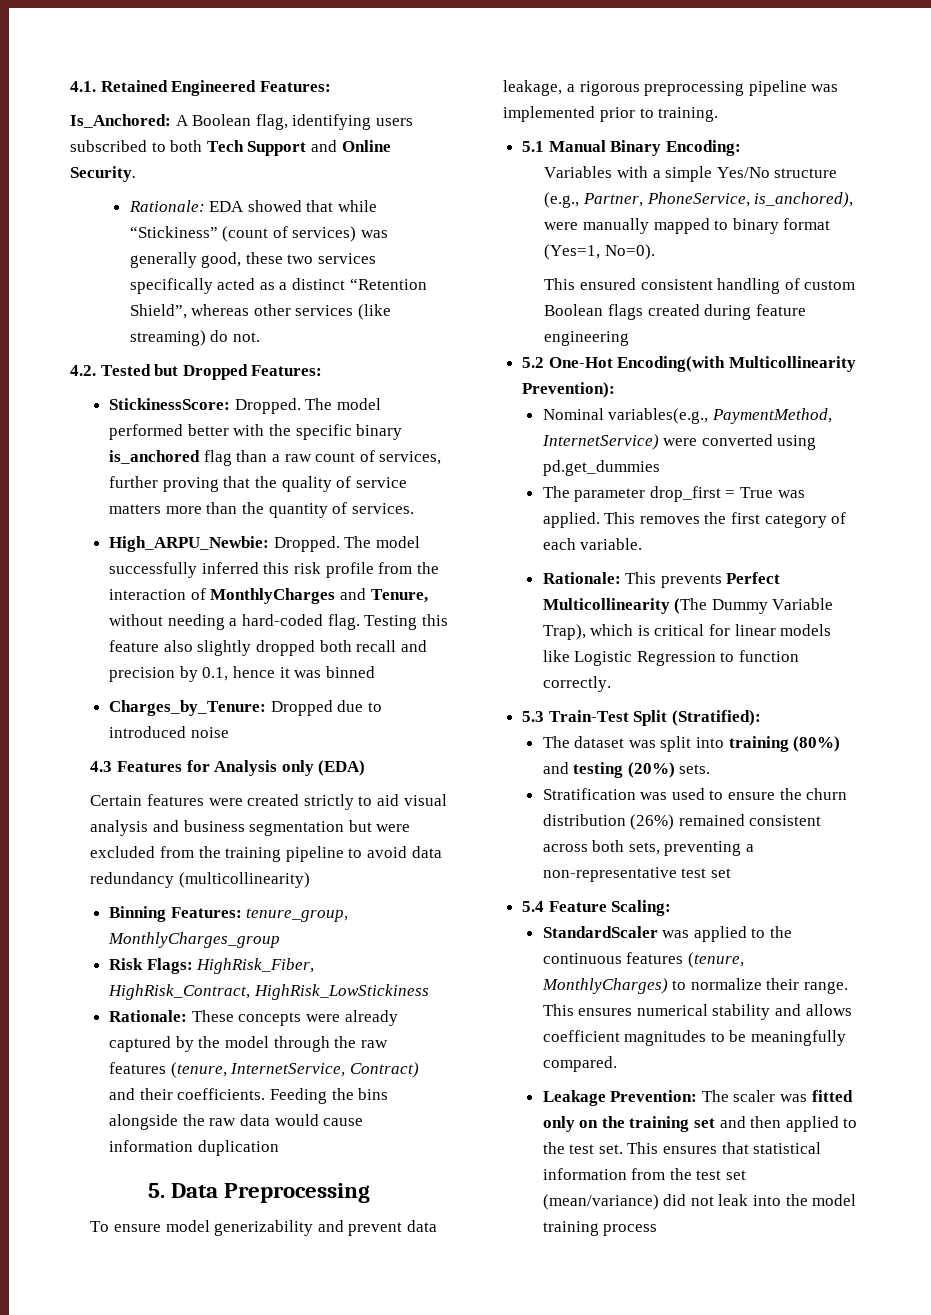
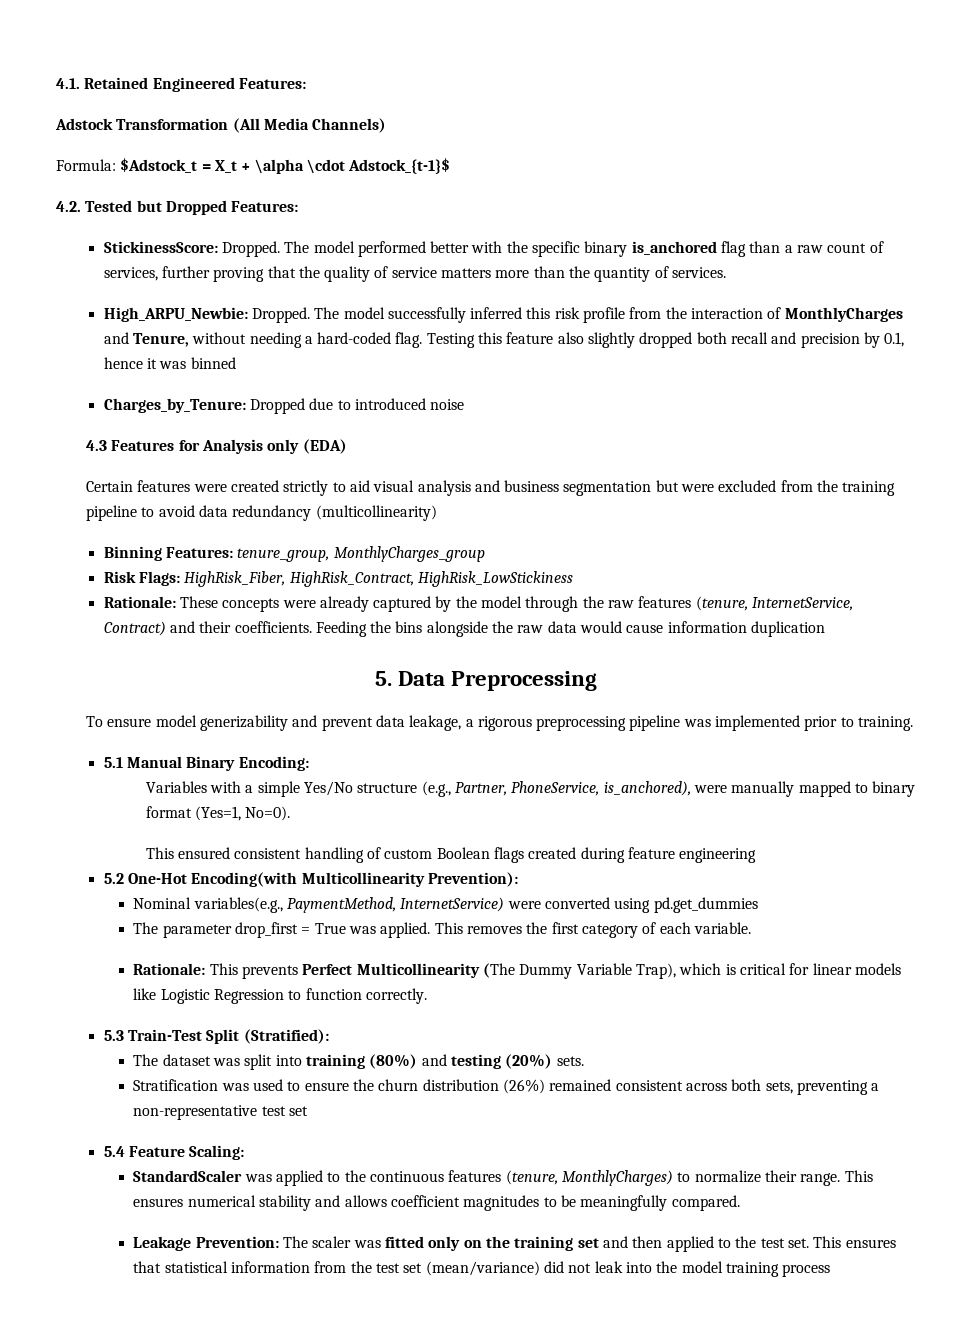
- Is_Anchored: A Boolean flag, identifying users subscribed to both Tech Support and Online Security.
- Rationale: EDA showed that while “Stickiness” (count of services) was generally good, these two services specifically acted as a distinct “Retention Shield”, whereas other services (like streaming) do not.
+ Adstock Transformation (All Media Channels)
+ Formula: $Adstock_t = X_t + \alpha \cdot Adstock_{t-1}$

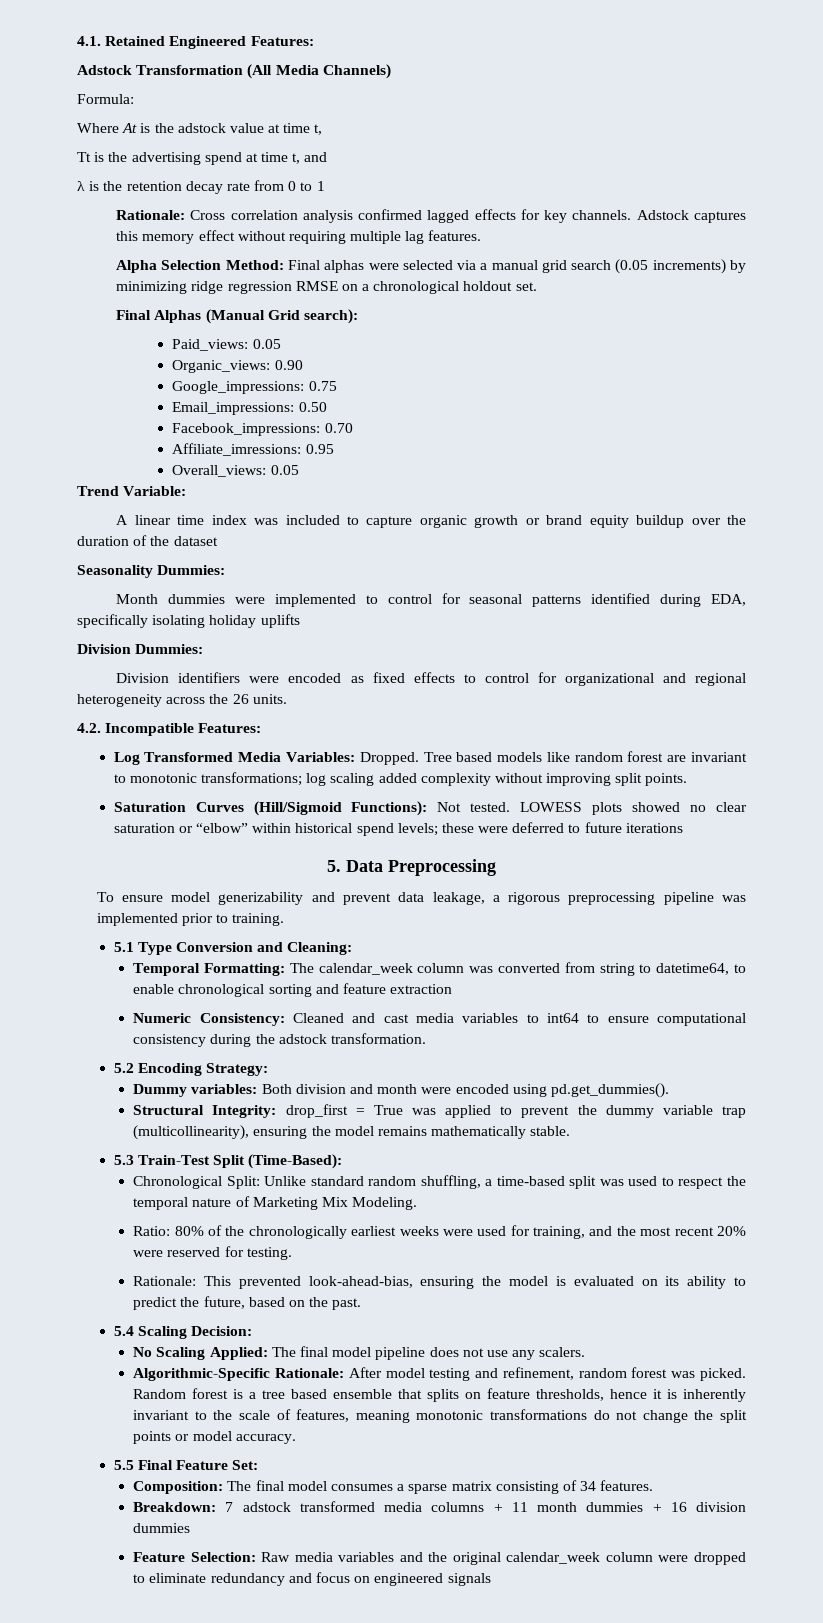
- Formula: $Adstock_t = X_t + \alpha \cdot Adstock_{t-1}$
- 4.2. Tested but Dropped Features:
- StickinessScore: Dropped. The model performed better with the specific binary is_anchored flag than a raw count of services, further proving that the quality of service matters more than the quantity of services.
- High_ARPU_Newbie: Dropped. The model successfully inferred this risk profile from the interaction of MonthlyCharges and Tenure, without needing a hard-coded flag. Testing this feature also slightly dropped both recall and precision by 0.1, hence it was binned
- Charges_by_Tenure: Dropped due to introduced noise
- 4.3 Features for Analysis only (EDA)
- Certain features were created strictly to aid visual analysis and business segmentation but were excluded from the training pipeline to avoid data redundancy (multicollinearity)
- Binning Features: tenure_group, MonthlyCharges_group
- Risk Flags: HighRisk_Fiber, HighRisk_Contract, HighRisk_LowStickiness
- Rationale: These concepts were already captured by the model through the raw features (tenure, InternetService, Contract) and their coefficients. Feeding the bins alongside the raw data would cause information duplication
+ Formula:
+ Where At is the adstock value at time t,
+ Tt is the advertising spend at time t, and
+ λ is the retention decay rate from 0 to 1
+ Rationale: Cross correlation analysis confirmed lagged effects for key channels. Adstock captures this memory effect without requiring multiple lag features.
+ Alpha Selection Method: Final alphas were selected via a manual grid search (0.05 increments) by minimizing ridge regression RMSE on a chronological holdout set.
+ Final Alphas (Manual Grid search):
+ Paid_views: 0.05
+ Organic_views: 0.90
+ Google_impressions: 0.75
+ Email_impressions: 0.50
+ Facebook_impressions: 0.70
+ Affiliate_imressions: 0.95
+ Overall_views: 0.05
+ Trend Variable:
+ A linear time index was included to capture organic growth or brand equity buildup over the duration of the dataset
+ Seasonality Dummies:
+ Month dummies were implemented to control for seasonal patterns identified during EDA, specifically isolating holiday uplifts
+ Division Dummies:
+ Division identifiers were encoded as fixed effects to control for organizational and regional heterogeneity across the 26 units.
+ 4.2. Incompatible Features:
+ Log Transformed Media Variables: Dropped. Tree based models like random forest are invariant to monotonic transformations; log scaling added complexity without improving split points.
+ Saturation Curves (Hill/Sigmoid Functions): Not tested. LOWESS plots showed no clear saturation or “elbow” within historical spend levels; these were deferred to future iterations
- 5.1 Manual Binary Encoding:
- Variables with a simple Yes/No structure (e.g., Partner, PhoneService, is_anchored), were manually mapped to binary format (Yes=1, No=0).
- This ensured consistent handling of custom Boolean flags created during feature engineering
- 5.2 One-Hot Encoding(with Multicollinearity Prevention):
- Nominal variables(e.g., PaymentMethod, InternetService) were converted using pd.get_dummies
- The parameter drop_first = True was applied. This removes the first category of each variable.
- Rationale: This prevents Perfect Multicollinearity (The Dummy Variable Trap), which is critical for linear models like Logistic Regression to function correctly.
- 5.3 Train-Test Split (Stratified):
- The dataset was split into training (80%) and testing (20%) sets.
- Stratification was used to ensure the churn distribution (26%) remained consistent across both sets, preventing a non-representative test set
- 5.4 Feature Scaling:
- StandardScaler was applied to the continuous features (tenure, MonthlyCharges) to normalize their range. This ensures numerical stability and allows coefficient magnitudes to be meaningfully compared.
- Leakage Prevention: The scaler was fitted only on the training set and then applied to the test set. This ensures that statistical information from the test set (mean/variance) did not leak into the model training process
+ 5.1 Type Conversion and Cleaning:
+ Temporal Formatting: The calendar_week column was converted from string to datetime64, to enable chronological sorting and feature extraction
+ Numeric Consistency: Cleaned and cast media variables to int64 to ensure computational consistency during the adstock transformation.
+ 5.2 Encoding Strategy:
+ Dummy variables: Both division and month were encoded using pd.get_dummies().
+ Structural Integrity: drop_first = True was applied to prevent the dummy variable trap (multicollinearity), ensuring the model remains mathematically stable.
+ 5.3 Train-Test Split (Time-Based):
+ Chronological Split: Unlike standard random shuffling, a time-based split was used to respect the temporal nature of Marketing Mix Modeling.
+ Ratio: 80% of the chronologically earliest weeks were used for training, and the most recent 20% were reserved for testing.
+ Rationale: This prevented look-ahead-bias, ensuring the model is evaluated on its ability to predict the future, based on the past.
+ 5.4 Scaling Decision:
+ No Scaling Applied: The final model pipeline does not use any scalers.
+ Algorithmic-Specific Rationale: After model testing and refinement, random forest was picked. Random forest is a tree based ensemble that splits on feature thresholds, hence it is inherently invariant to the scale of features, meaning monotonic transformations do not change the split points or model accuracy.
+ 5.5 Final Feature Set:
+ Composition: The final model consumes a sparse matrix consisting of 34 features.
+ Breakdown: 7 adstock transformed media columns + 11 month dummies + 16 division dummies
+ Feature Selection: Raw media variables and the original calendar_week column were dropped to eliminate redundancy and focus on engineered signals

